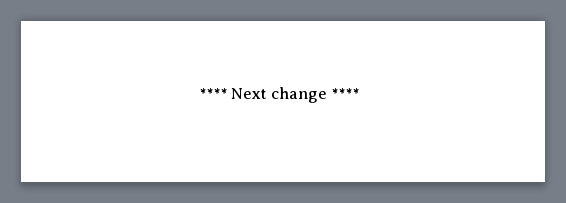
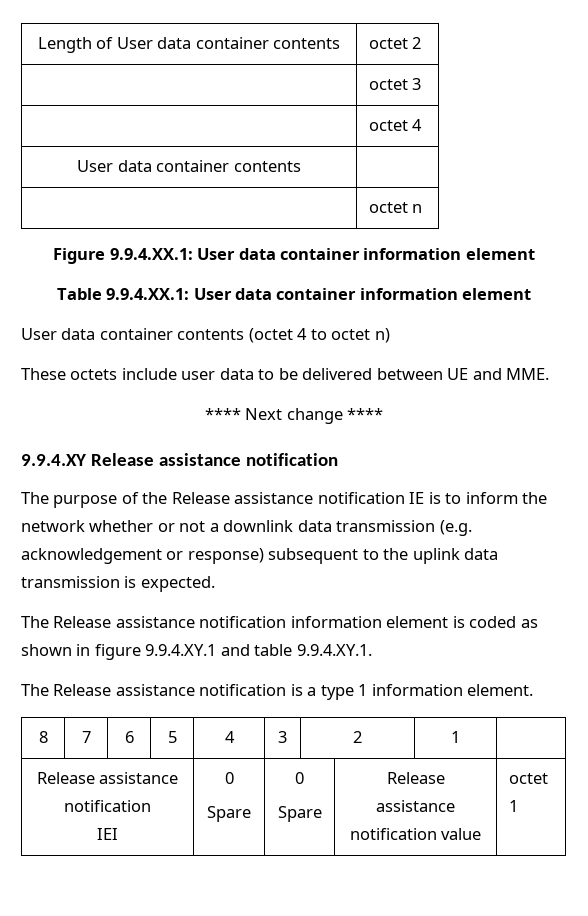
+ Length of User data container contents | octet 2
+ | octet 3
+ | octet 4
+ User data container contents |
+ | octet n
+ Figure 9.9.4.XX.1: User data container information element
+ Table 9.9.4.XX.1: User data container information element
+ User data container contents (octet 4 to octet n)
+ These octets include user data to be delivered between UE and MME.
  **** Next change ****
+ 9.9.4.XY Release assistance notification
+ The purpose of the Release assistance notification IE is to inform the network whether or not a downlink data transmission (e.g. acknowledgement or response) subsequent to the uplink data transmission is expected.
+ The Release assistance notification information element is coded as shown in figure 9.9.4.XY.1 and table 9.9.4.XY.1.
+ The Release assistance notification is a type 1 information element.
+ 8 | 7 | 6 | 5 | 4 | 3 | 2 | 1 |
+ Release assistance notification
+ IEI | 0
+ Spare | 0
+ Spare | Release assistance notification value | octet 1

